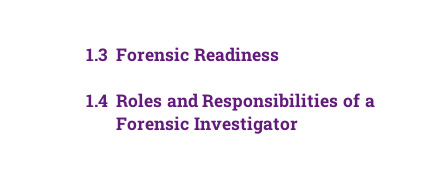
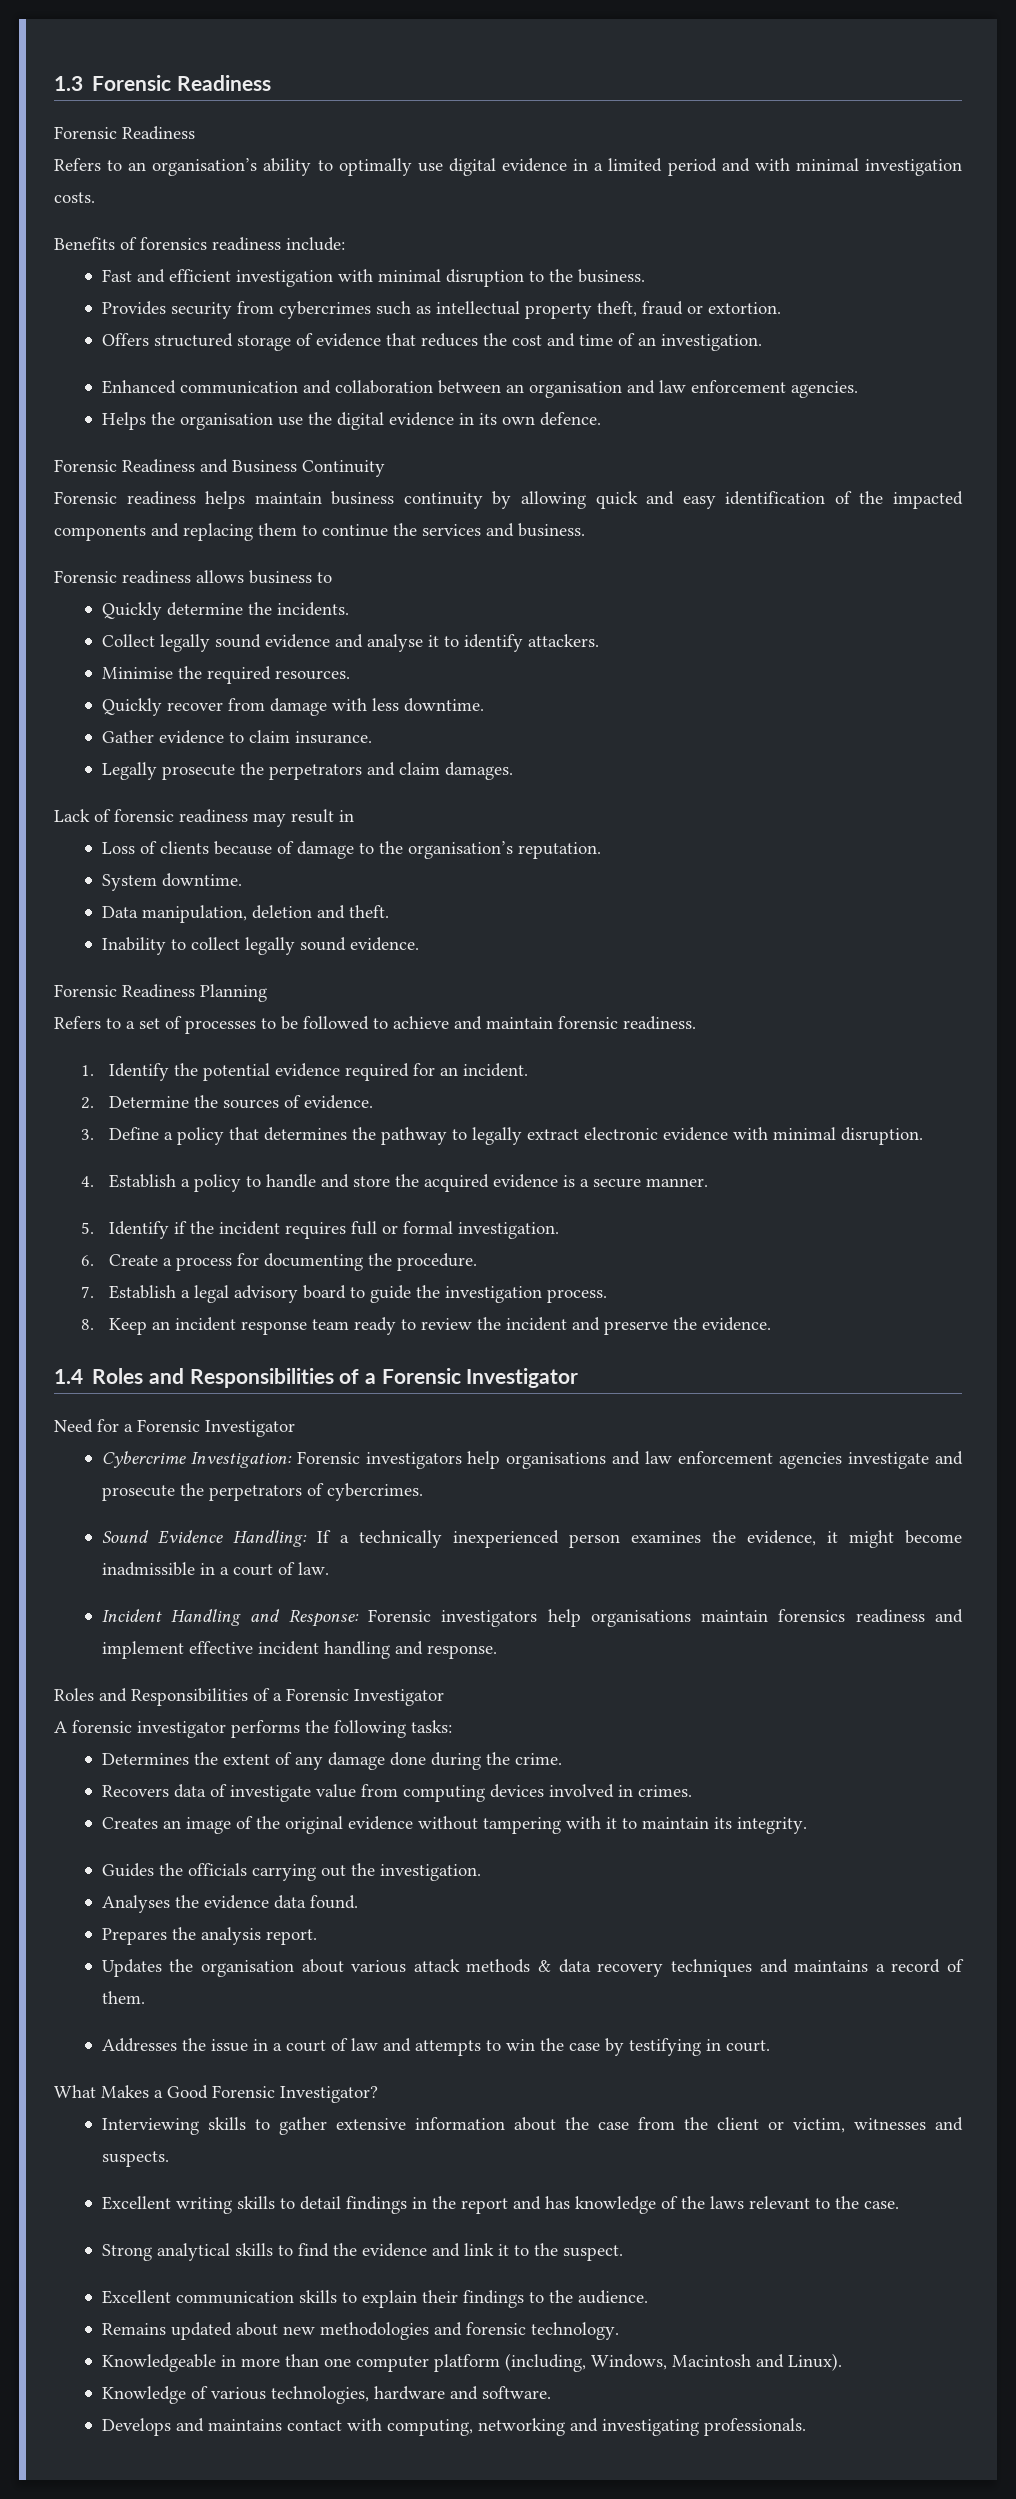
  1.3 Forensic Readiness
+ Forensic Readiness
+ Refers to an organisation’s ability to optimally use digital evidence in a limited period and with minimal investigation costs.
+ Benefits of forensics readiness include:
+ Fast and efficient investigation with minimal disruption to the business.
+ Provides security from cybercrimes such as intellectual property theft, fraud or extortion.
+ Offers structured storage of evidence that reduces the cost and time of an investigation.
+ Enhanced communication and collaboration between an organisation and law enforcement agencies.
+ Helps the organisation use the digital evidence in its own defence.
+ Forensic Readiness and Business Continuity
+ Forensic readiness helps maintain business continuity by allowing quick and easy identification of the impacted components and replacing them to continue the services and business.
+ Forensic readiness allows business to
+ Quickly determine the incidents.
+ Collect legally sound evidence and analyse it to identify attackers.
+ Minimise the required resources.
+ Quickly recover from damage with less downtime.
+ Gather evidence to claim insurance.
+ Legally prosecute the perpetrators and claim damages.
+ Lack of forensic readiness may result in
+ Loss of clients because of damage to the organisation’s reputation.
+ System downtime.
+ Data manipulation, deletion and theft.
+ Inability to collect legally sound evidence.
+ Forensic Readiness Planning
+ Refers to a set of processes to be followed to achieve and maintain forensic readiness.
+ 1. Identify the potential evidence required for an incident.
+ 2. Determine the sources of evidence.
+ 3. Define a policy that determines the pathway to legally extract electronic evidence with minimal disruption.
+ 4. Establish a policy to handle and store the acquired evidence is a secure manner.
+ 5. Identify if the incident requires full or formal investigation.
+ 6. Create a process for documenting the procedure.
+ 7. Establish a legal advisory board to guide the investigation process.
+ 8. Keep an incident response team ready to review the incident and preserve the evidence.
+ Need for a Forensic Investigator
+ Cybercrime Investigation: Forensic investigators help organisations and law enforcement agencies investigate and prosecute the perpetrators of cybercrimes.
+ Sound Evidence Handling: If a technically inexperienced person examines the evidence, it might become inadmissible in a court of law.
+ Incident Handling and Response: Forensic investigators help organisations maintain forensics readiness and implement effective incident handling and response.
+ Roles and Responsibilities of a Forensic Investigator
+ A forensic investigator performs the following tasks:
+ Determines the extent of any damage done during the crime.
+ Recovers data of investigate value from computing devices involved in crimes.
+ Creates an image of the original evidence without tampering with it to maintain its integrity.
+ Guides the officials carrying out the investigation.
+ Analyses the evidence data found.
+ Prepares the analysis report.
+ Updates the organisation about various attack methods & data recovery techniques and maintains a record of them.
+ Addresses the issue in a court of law and attempts to win the case by testifying in court.
+ What Makes a Good Forensic Investigator?
+ Interviewing skills to gather extensive information about the case from the client or victim, witnesses and suspects.
+ Excellent writing skills to detail findings in the report and has knowledge of the laws relevant to the case.
+ Strong analytical skills to find the evidence and link it to the suspect.
+ Excellent communication skills to explain their findings to the audience.
+ Remains updated about new methodologies and forensic technology.
+ Knowledgeable in more than one computer platform (including, Windows, Macintosh and Linux).
+ Knowledge of various technologies, hardware and software.
+ Develops and maintains contact with computing, networking and investigating professionals.

